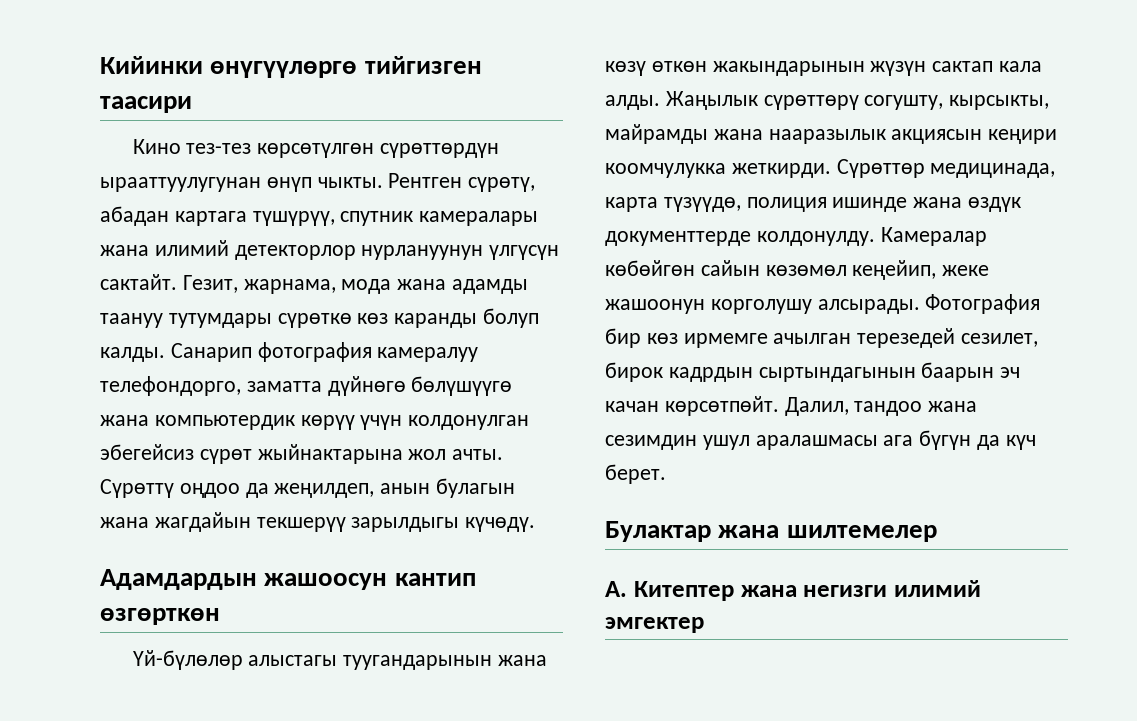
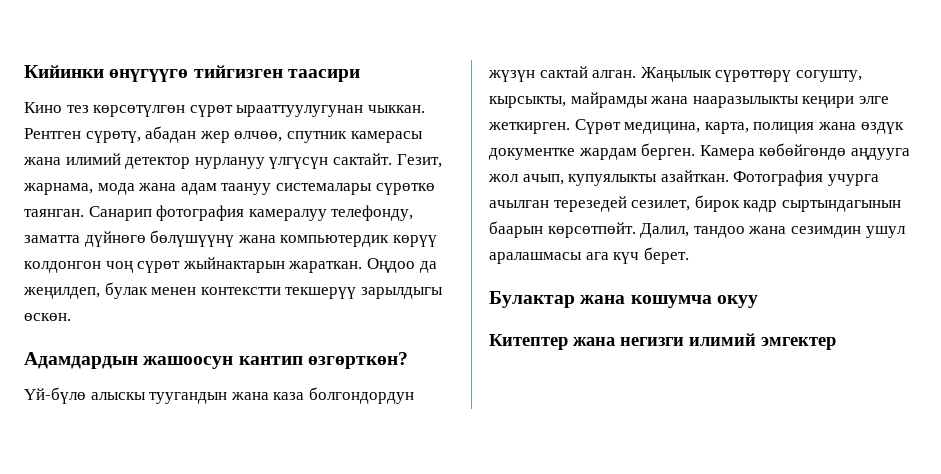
- Кийинки өнүгүүлөргө тийгизген таасири
+ Кийинки өнүгүүгө тийгизген таасири
- Кино тез-тез көрсөтүлгөн сүрөттөрдүн ырааттуулугунан өнүп чыкты. Рентген сүрөтү, абадан картага түшүрүү, спутник камералары жана илимий детекторлор нурлануунун үлгүсүн сактайт.
+ Кино тез көрсөтүлгөн сүрөт ырааттуулугунан чыккан. Рентген сүрөтү, абадан жер өлчөө, спутник камерасы жана илимий детектор нурлануу үлгүсүн сактайт.
- Гезит, жарнама, мода жана адамды таануу тутумдары сүрөткө көз каранды болуп калды.
+ Гезит, жарнама, мода жана адам таануу системалары сүрөткө таянган.
- Санарип фотография камералуу телефондорго, заматта дүйнөгө бөлүшүүгө жана компьютердик көрүү үчүн колдонулган эбегейсиз сүрөт жыйнактарына жол ачты. Сүрөттү оңдоо да жеңилдеп, анын булагын жана жагдайын текшерүү зарылдыгы күчөдү.
+ Санарип фотография камералуу телефонду, заматта дүйнөгө бөлүшүүнү жана компьютердик көрүү колдонгон чоң сүрөт жыйнактарын жараткан. Оңдоо да жеңилдеп, булак менен контекстти текшерүү зарылдыгы өскөн.
- Адамдардын жашоосун кантип өзгөрткөн
- Үй-бүлөлөр алыстагы туугандарынын жана көзү өткөн жакындарынын жүзүн сактап кала алды.
+ Адамдардын жашоосун кантип өзгөрткөн?
+ Үй-бүлө алыскы туугандын жана каза болгондордун жүзүн сактай алган.
- Жаңылык сүрөттөрү согушту, кырсыкты, майрамды жана нааразылык акциясын кеңири коомчулукка жеткирди. Сүрөттөр медицинада, карта түзүүдө, полиция ишинде жана өздүк документтерде колдонулду. Камералар көбөйгөн сайын көзөмөл кеңейип, жеке жашоонун корголушу алсырады. Фотография бир көз ирмемге ачылган терезедей сезилет, бирок кадрдын сыртындагынын баарын эч качан көрсөтпөйт.
+ Жаңылык сүрөттөрү согушту, кырсыкты, майрамды жана нааразылыкты кеңири элге жеткирген. Сүрөт медицина, карта, полиция жана өздүк документке жардам берген. Камера көбөйгөндө аңдууга жол ачып, купуялыкты азайткан. Фотография учурга ачылган терезедей сезилет, бирок кадр сыртындагынын баарын көрсөтпөйт.
- Далил, тандоо жана сезимдин ушул аралашмасы ага бүгүн да күч берет.
+ Далил, тандоо жана сезимдин ушул аралашмасы ага күч берет.
- Булактар жана шилтемелер
- A. Китептер жана негизги илимий эмгектер
+ Булактар жана кошумча окуу
+ Китептер жана негизги илимий эмгектер

